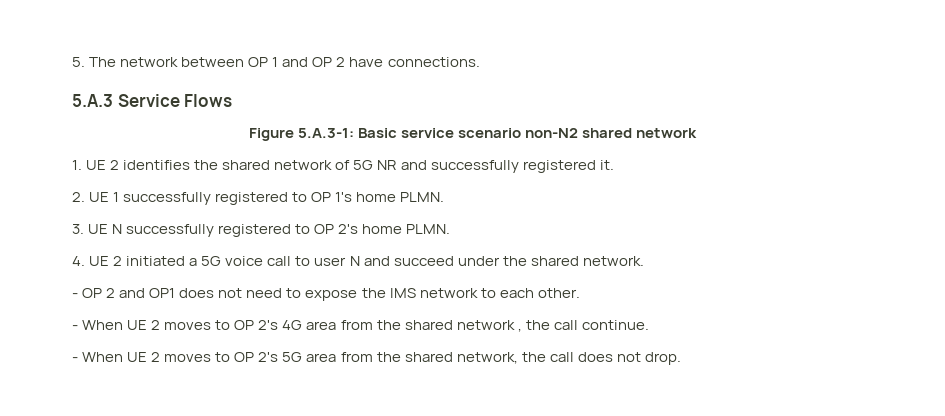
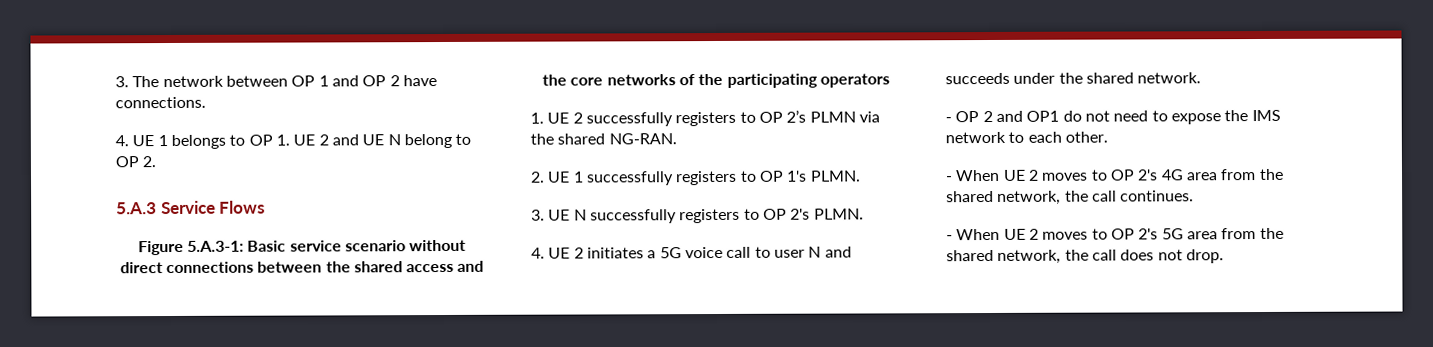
- 5. The network between OP 1 and OP 2 have connections.
+ 3. The network between OP 1 and OP 2 have connections.
+ 4. UE 1 belongs to OP 1. UE 2 and UE N belong to OP 2.
- Figure 5.A.3-1: Basic service scenario non-N2 shared network
- 1. UE 2 identifies the shared network of 5G NR and successfully registered it.
+ Figure 5.A.3-1: Basic service scenario without direct connections between the shared access and the core networks of the participating operators
+ 1. UE 2 successfully registers to OP 2’s PLMN via the shared NG-RAN.
- 2. UE 1 successfully registered to OP 1's home PLMN.
+ 2. UE 1 successfully registers to OP 1's PLMN.
- 3. UE N successfully registered to OP 2's home PLMN.
+ 3. UE N successfully registers to OP 2's PLMN.
- 4. UE 2 initiated a 5G voice call to user N and succeed under the shared network.
+ 4. UE 2 initiates a 5G voice call to user N and succeeds under the shared network.
- - OP 2 and OP1 does not need to expose the IMS network to each other.
+ - OP 2 and OP1 do not need to expose the IMS network to each other.
- - When UE 2 moves to OP 2's 4G area from the shared network , the call continue.
+ - When UE 2 moves to OP 2's 4G area from the shared network, the call continues.

